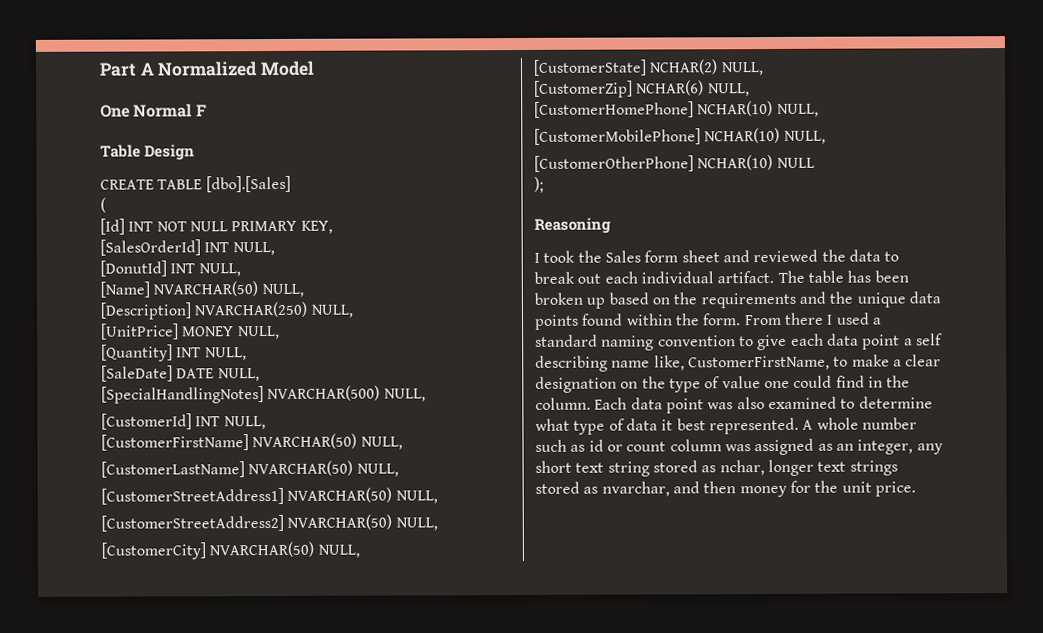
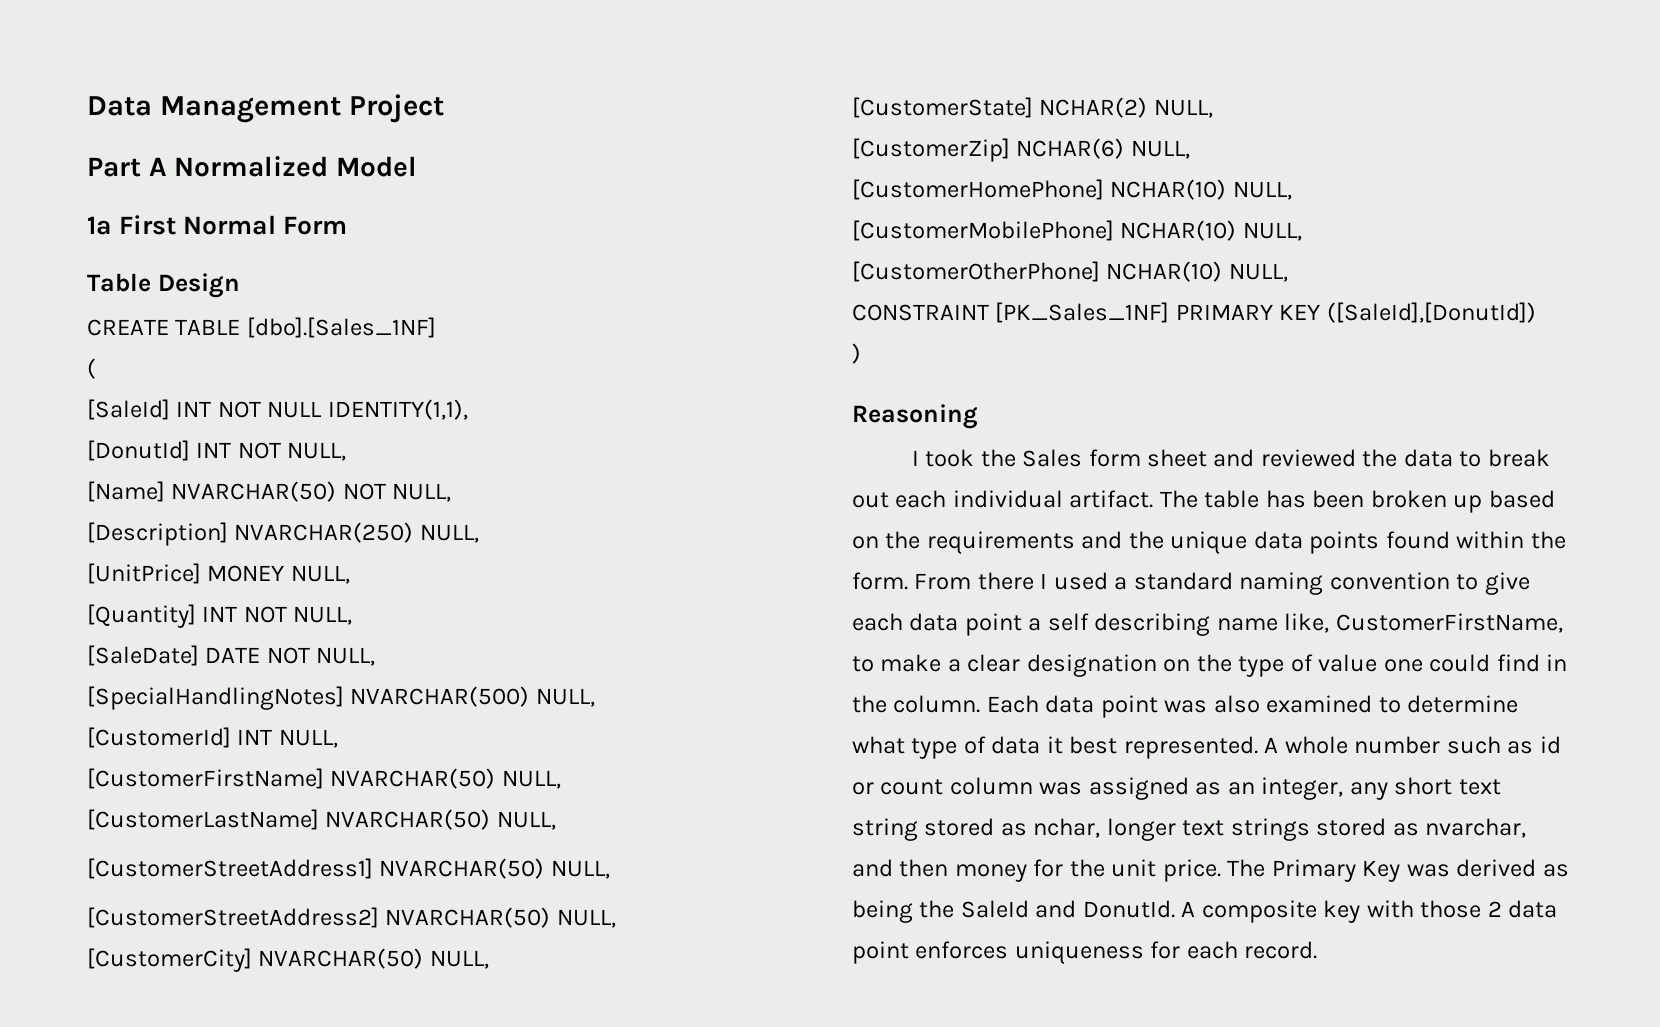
+ Data Management Project
- One Normal F
+ 1a First Normal Form
- CREATE TABLE [dbo].[Sales]
+ CREATE TABLE [dbo].[Sales_1NF]
- [Id] INT NOT NULL PRIMARY KEY,
- [SalesOrderId] INT NULL,
+ [SaleId] INT NOT NULL IDENTITY(1,1),
- [DonutId] INT NULL,
+ [DonutId] INT NOT NULL,
- [Name] NVARCHAR(50) NULL,
+ [Name] NVARCHAR(50) NOT NULL,
- [Quantity] INT NULL,
+ [Quantity] INT NOT NULL,
- [SaleDate] DATE NULL,
+ [SaleDate] DATE NOT NULL,
- [CustomerOtherPhone] NCHAR(10) NULL
- );
+ [CustomerOtherPhone] NCHAR(10) NULL,
+ CONSTRAINT [PK_Sales_1NF] PRIMARY KEY ([SaleId],[DonutId])
+ )
+ The Primary Key was derived as being the SaleId and DonutId. A composite key with those 2 data point enforces uniqueness for each record.

